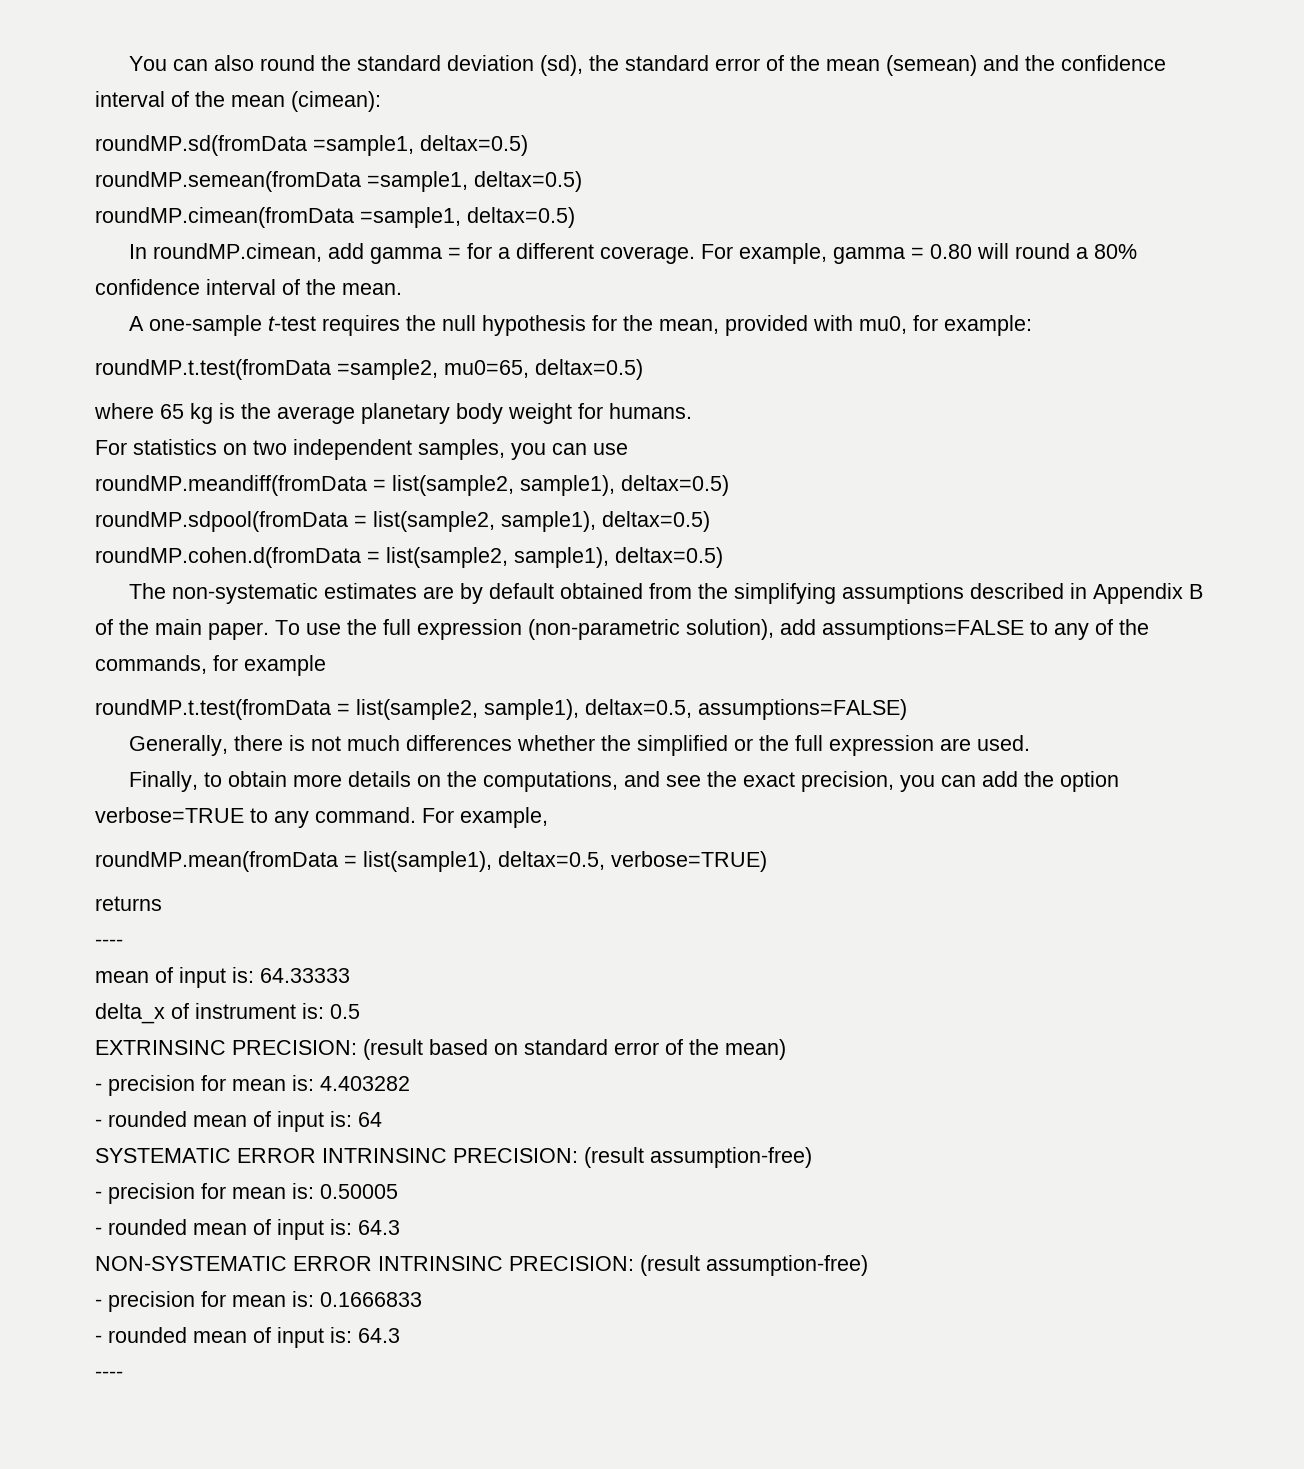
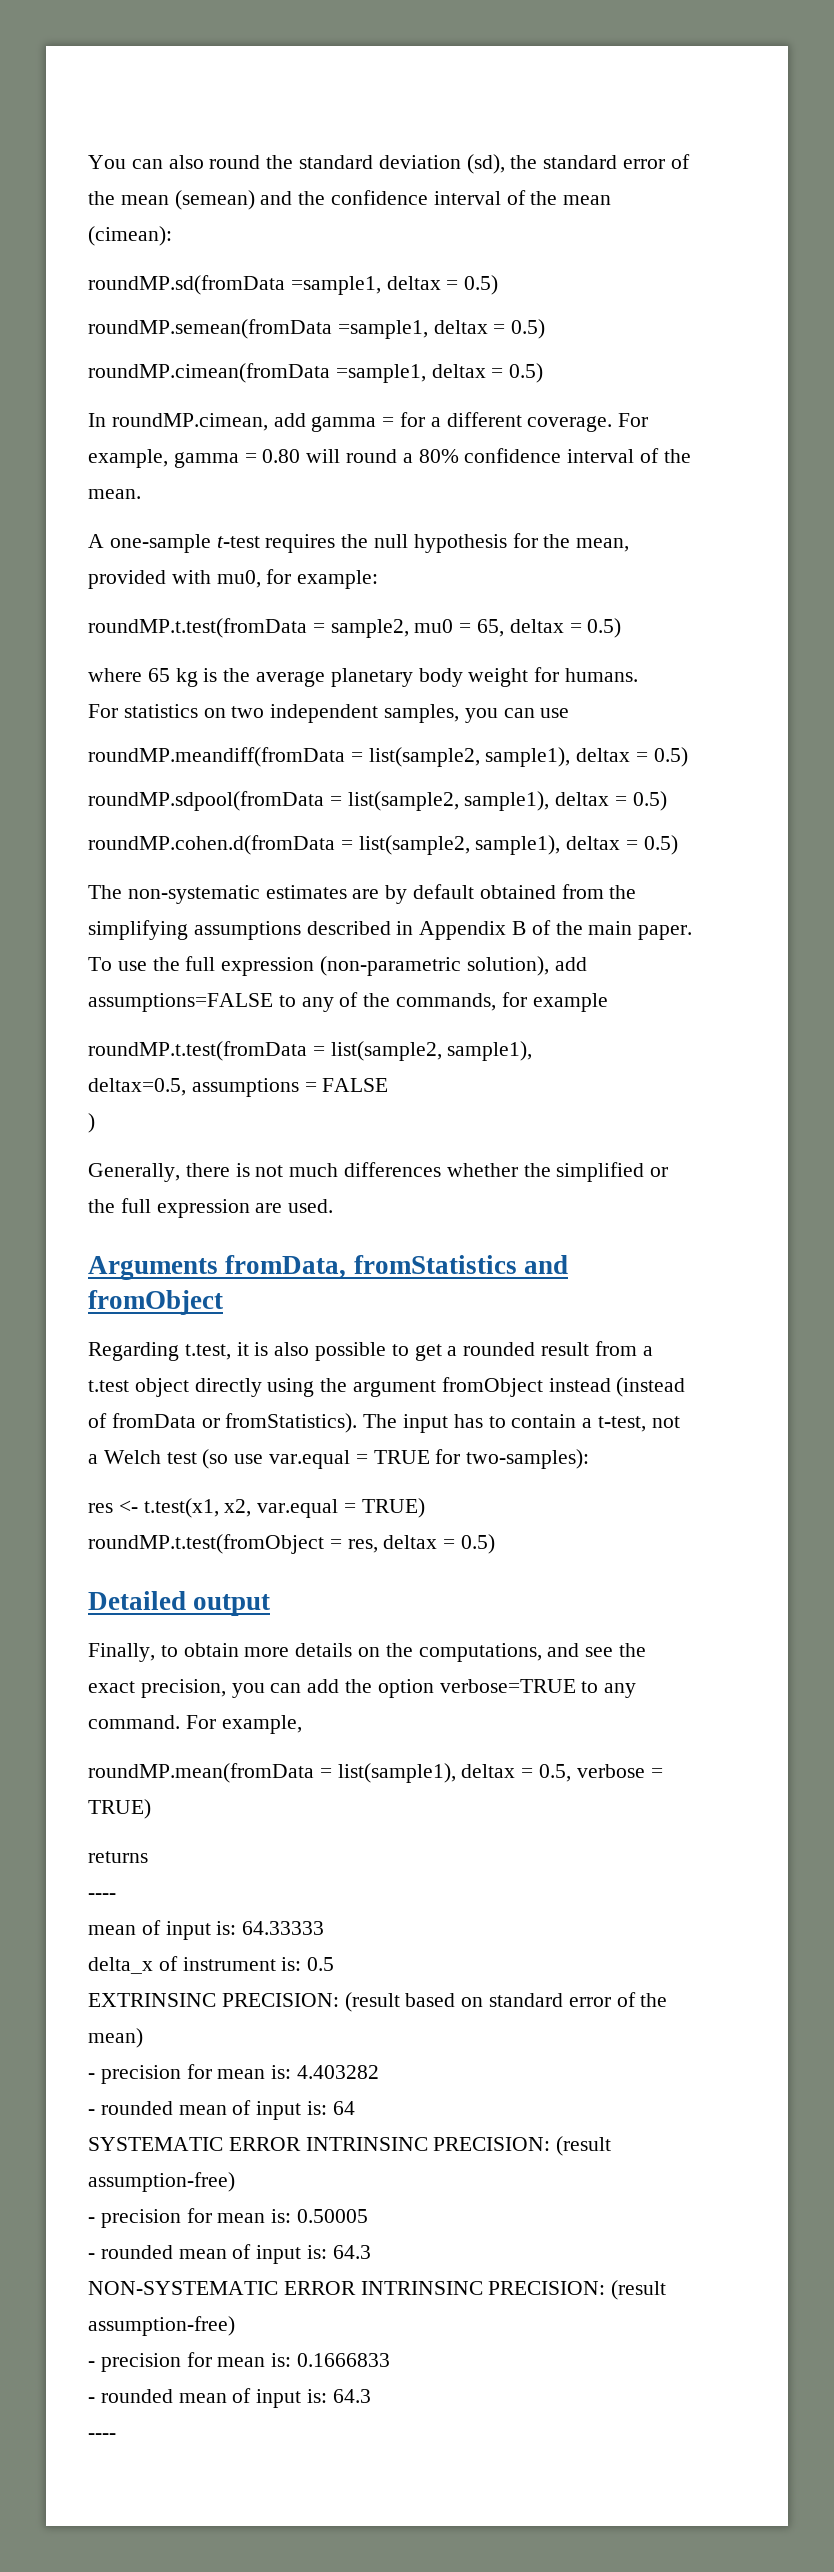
- roundMP.sd(fromData =sample1, deltax=0.5)
+ roundMP.sd(fromData =sample1, deltax = 0.5)
- roundMP.semean(fromData =sample1, deltax=0.5)
+ roundMP.semean(fromData =sample1, deltax = 0.5)
- roundMP.cimean(fromData =sample1, deltax=0.5)
+ roundMP.cimean(fromData =sample1, deltax = 0.5)
- roundMP.t.test(fromData =sample2, mu0=65, deltax=0.5)
+ roundMP.t.test(fromData = sample2, mu0 = 65, deltax = 0.5)
- roundMP.meandiff(fromData = list(sample2, sample1), deltax=0.5)
+ roundMP.meandiff(fromData = list(sample2, sample1), deltax = 0.5)
- roundMP.sdpool(fromData = list(sample2, sample1), deltax=0.5)
+ roundMP.sdpool(fromData = list(sample2, sample1), deltax = 0.5)
- roundMP.cohen.d(fromData = list(sample2, sample1), deltax=0.5)
+ roundMP.cohen.d(fromData = list(sample2, sample1), deltax = 0.5)
- roundMP.t.test(fromData = list(sample2, sample1), deltax=0.5, assumptions=FALSE)
+ roundMP.t.test(fromData = list(sample2, sample1),
+ deltax=0.5, assumptions = FALSE
+ )
+ Arguments fromData, fromStatistics and fromObject
+ Regarding t.test, it is also possible to get a rounded result from a t.test object directly using the argument fromObject instead (instead of fromData or fromStatistics). The input has to contain a t-test, not a Welch test (so use var.equal = TRUE for two-samples):
+ res <- t.test(x1, x2, var.equal = TRUE)
+ roundMP.t.test(fromObject = res, deltax = 0.5)
+ Detailed output
- roundMP.mean(fromData = list(sample1), deltax=0.5, verbose=TRUE)
+ roundMP.mean(fromData = list(sample1), deltax = 0.5, verbose = TRUE)

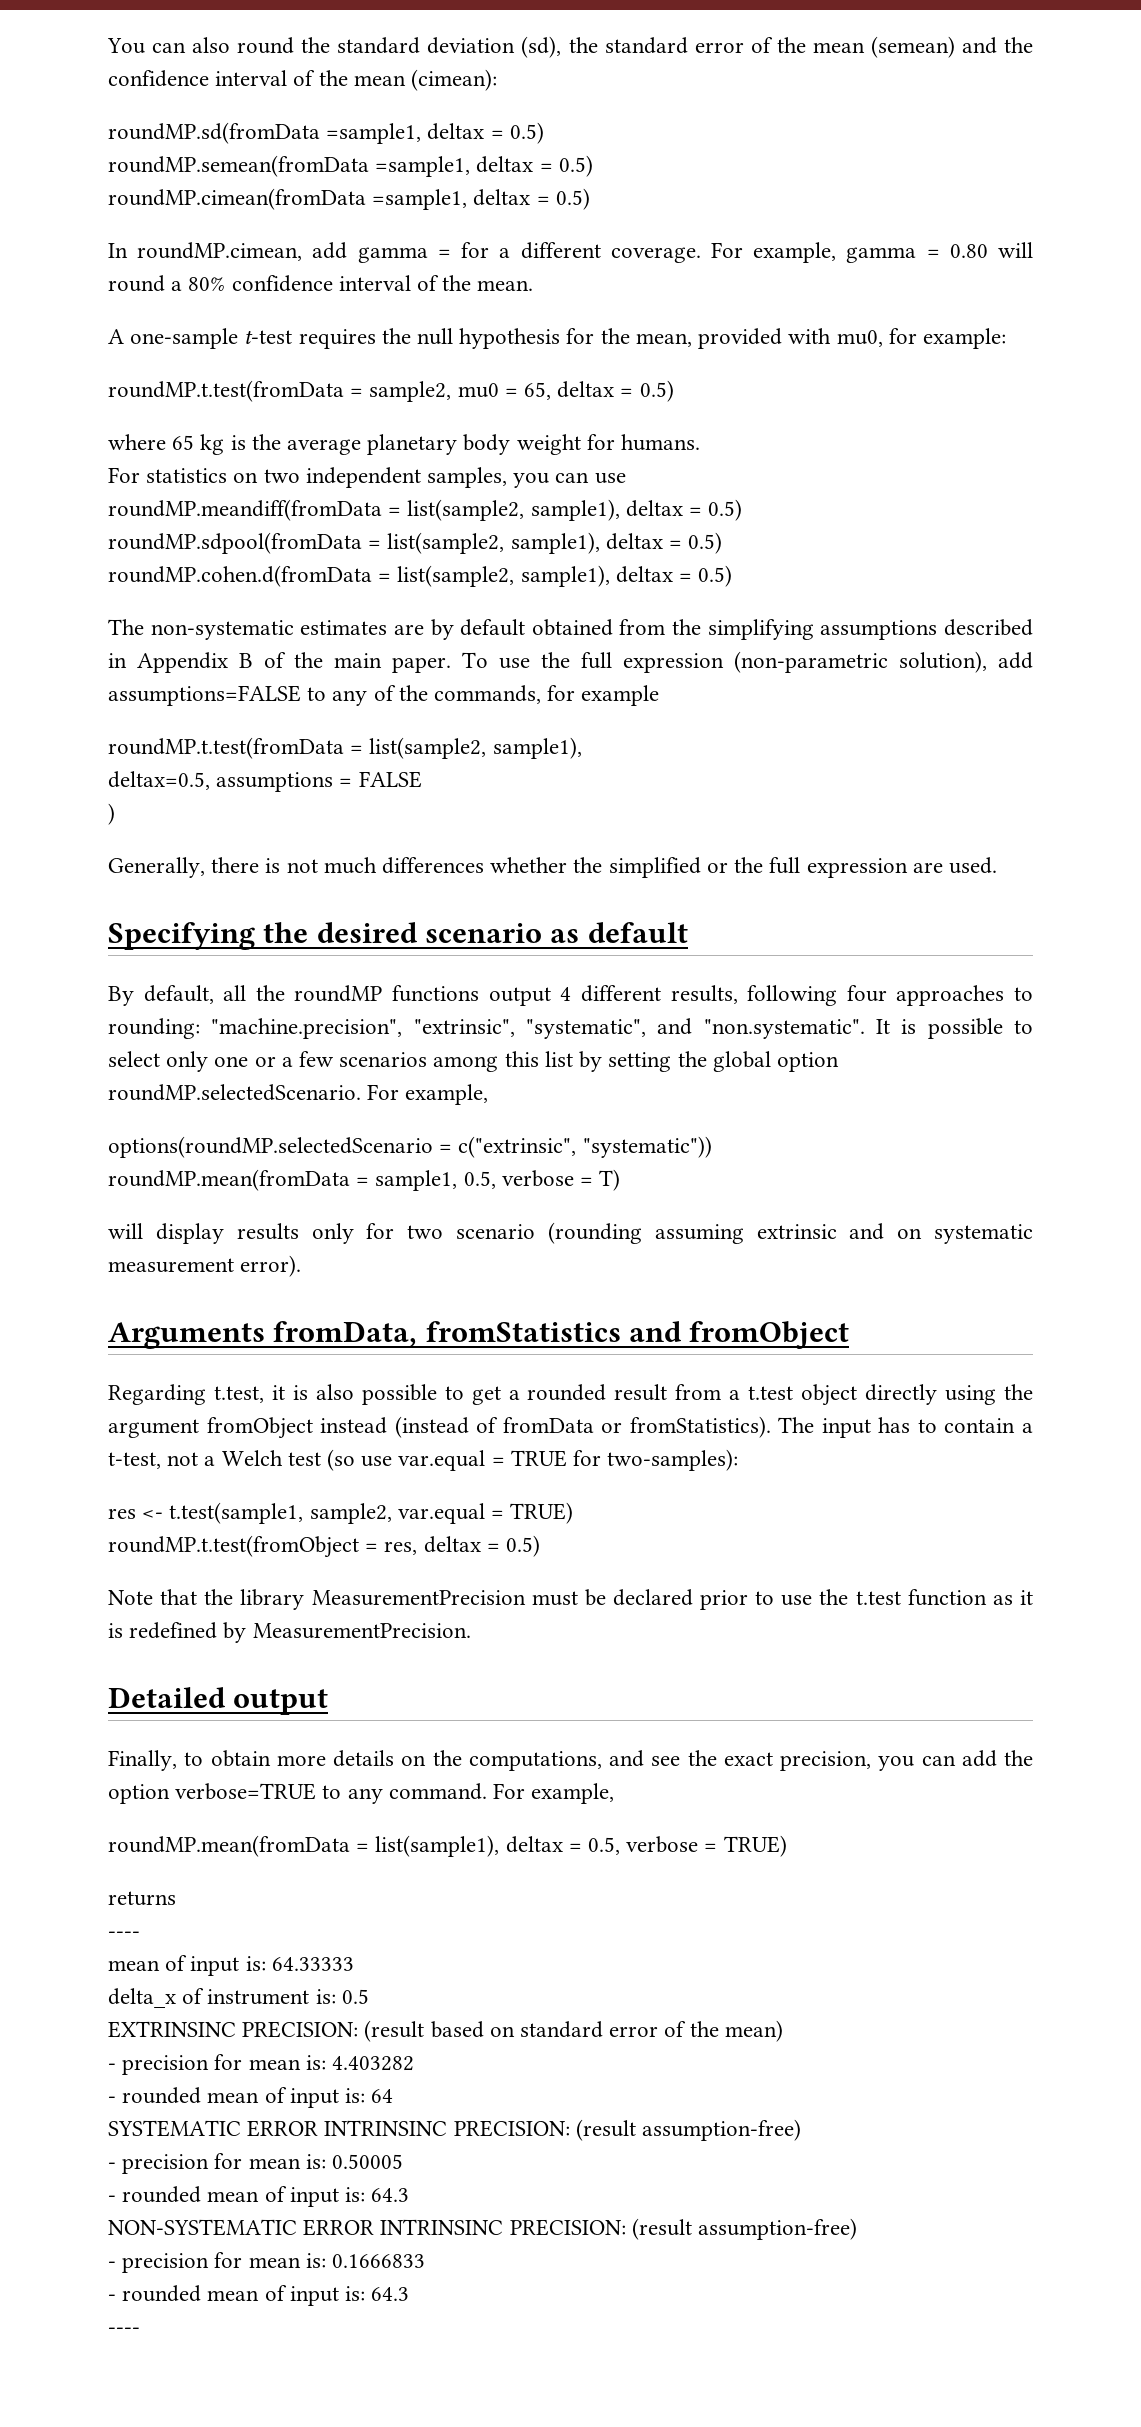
+ Specifying the desired scenario as default
+ By default, all the roundMP functions output 4 different results, following four approaches to rounding: "machine.precision", "extrinsic", "systematic", and "non.systematic". It is possible to select only one or a few scenarios among this list by setting the global option roundMP.selectedScenario. For example,
+ options(roundMP.selectedScenario = c("extrinsic", "systematic"))
+ roundMP.mean(fromData = sample1, 0.5, verbose = T)
+ will display results only for two scenario (rounding assuming extrinsic and on systematic measurement error).
- res <- t.test(x1, x2, var.equal = TRUE)
+ res <- t.test(sample1, sample2, var.equal = TRUE)
+ Note that the library MeasurementPrecision must be declared prior to use the t.test function as it is redefined by MeasurementPrecision.

